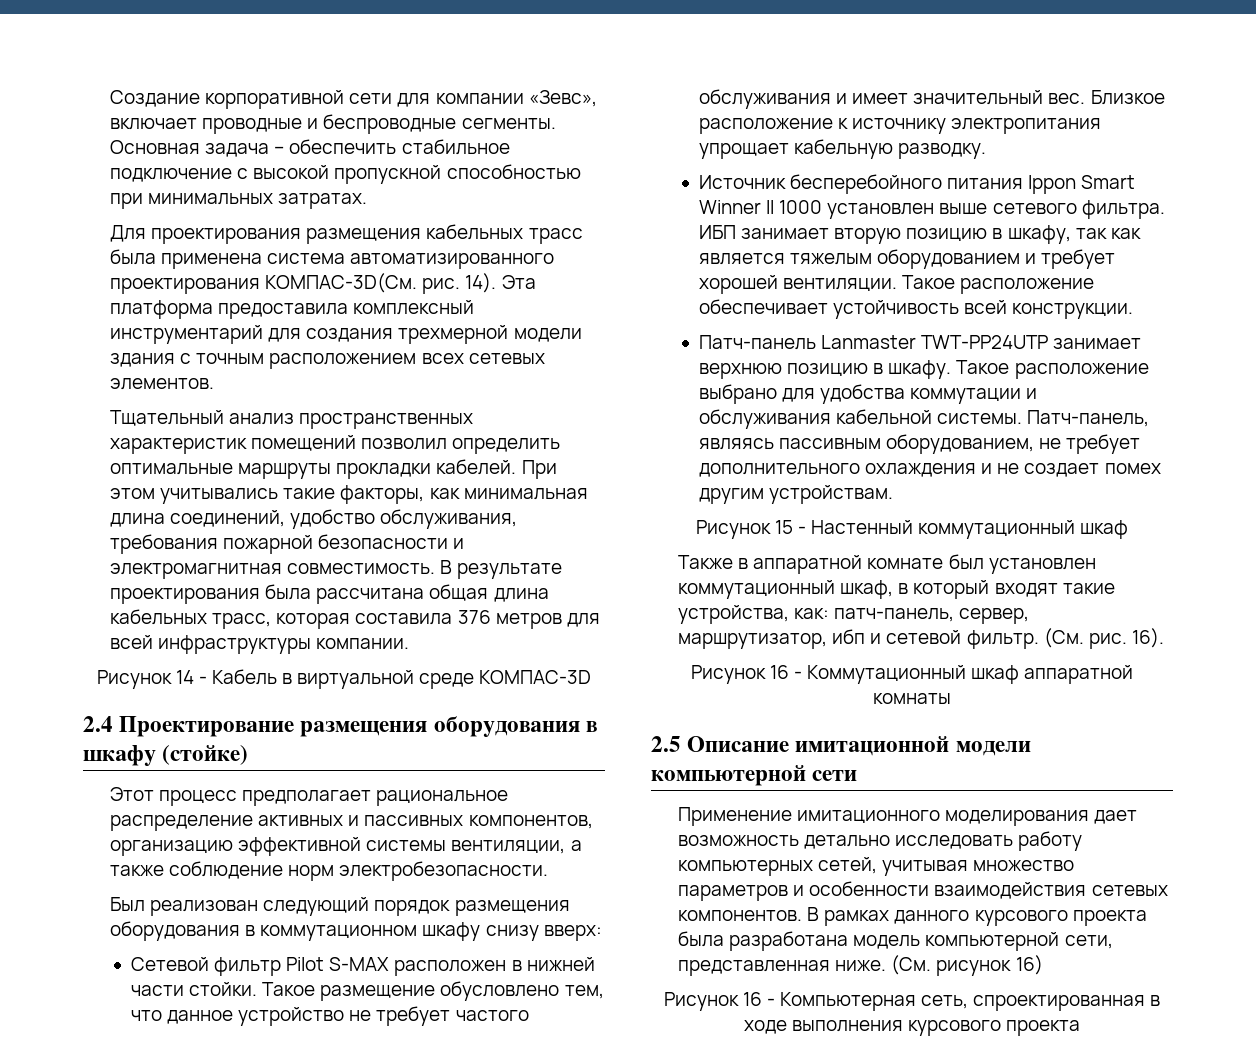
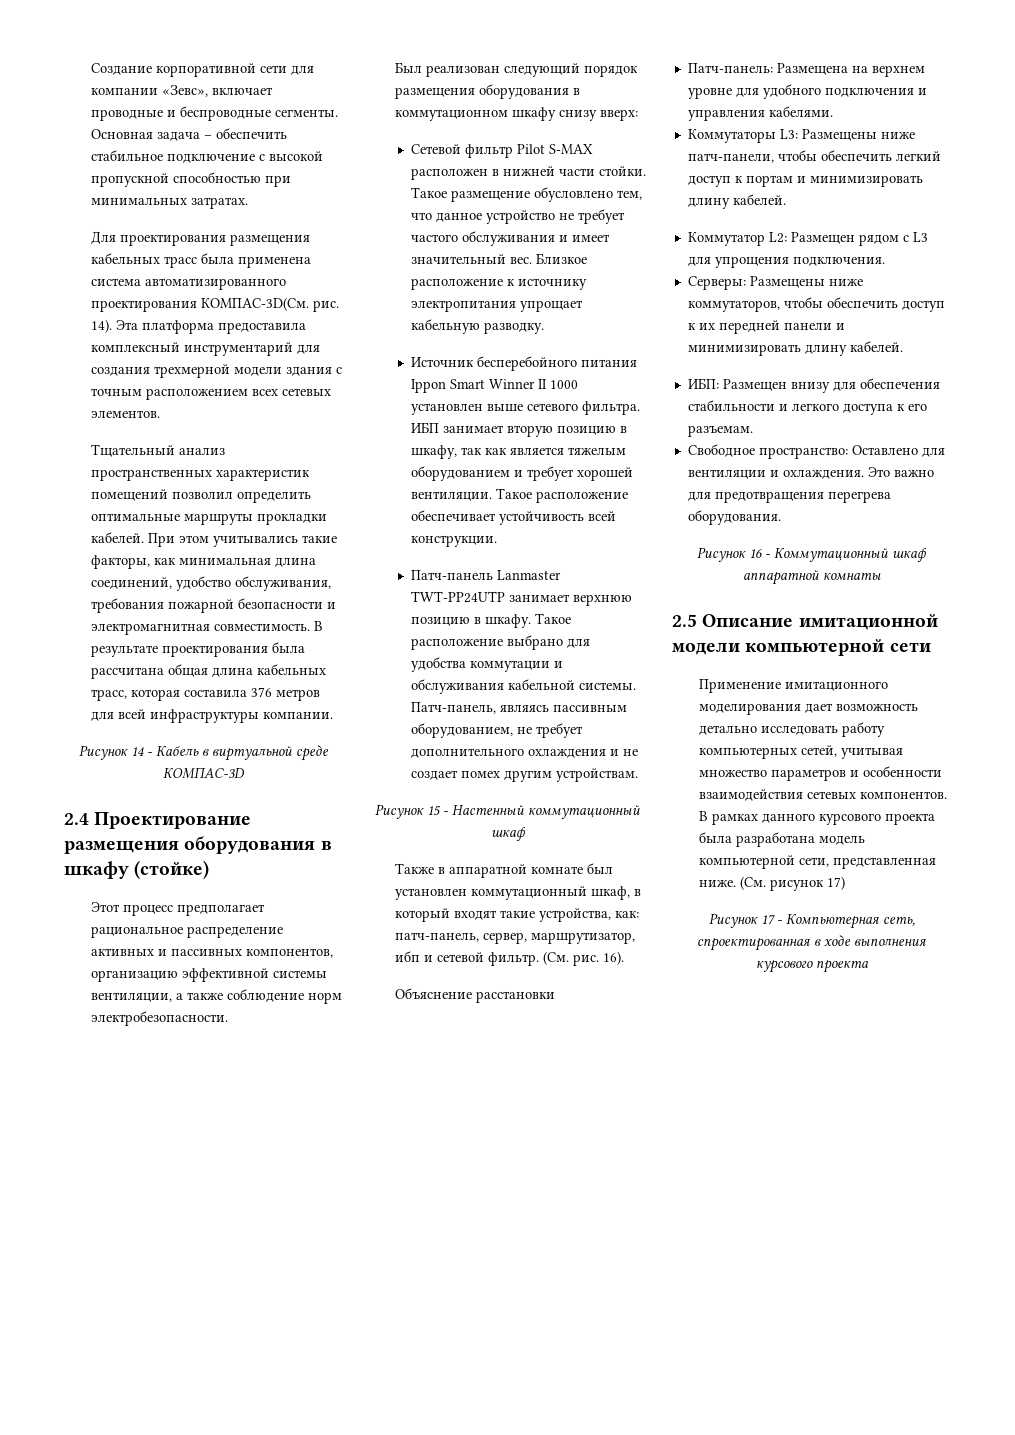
+ Объяснение расстановки
+ Патч-панель: Размещена на верхнем уровне для удобного подключения и управления кабелями.
+ Коммутаторы L3: Размещены ниже патч-панели, чтобы обеспечить легкий доступ к портам и минимизировать длину кабелей.
+ Коммутатор L2: Размещен рядом с L3 для упрощения подключения.
+ Серверы: Размещены ниже коммутаторов, чтобы обеспечить доступ к их передней панели и минимизировать длину кабелей.
+ ИБП: Размещен внизу для обеспечения стабильности и легкого доступа к его разъемам.
+ Свободное пространство: Оставлено для вентиляции и охлаждения. Это важно для предотвращения перегрева оборудования.
- (См. рисунок 16)
- Рисунок 16 - Компьютерная сеть, спроектированная в ходе выполнения курсового проекта
+ (См. рисунок 17)
+ Рисунок 17 - Компьютерная сеть, спроектированная в ходе выполнения курсового проекта

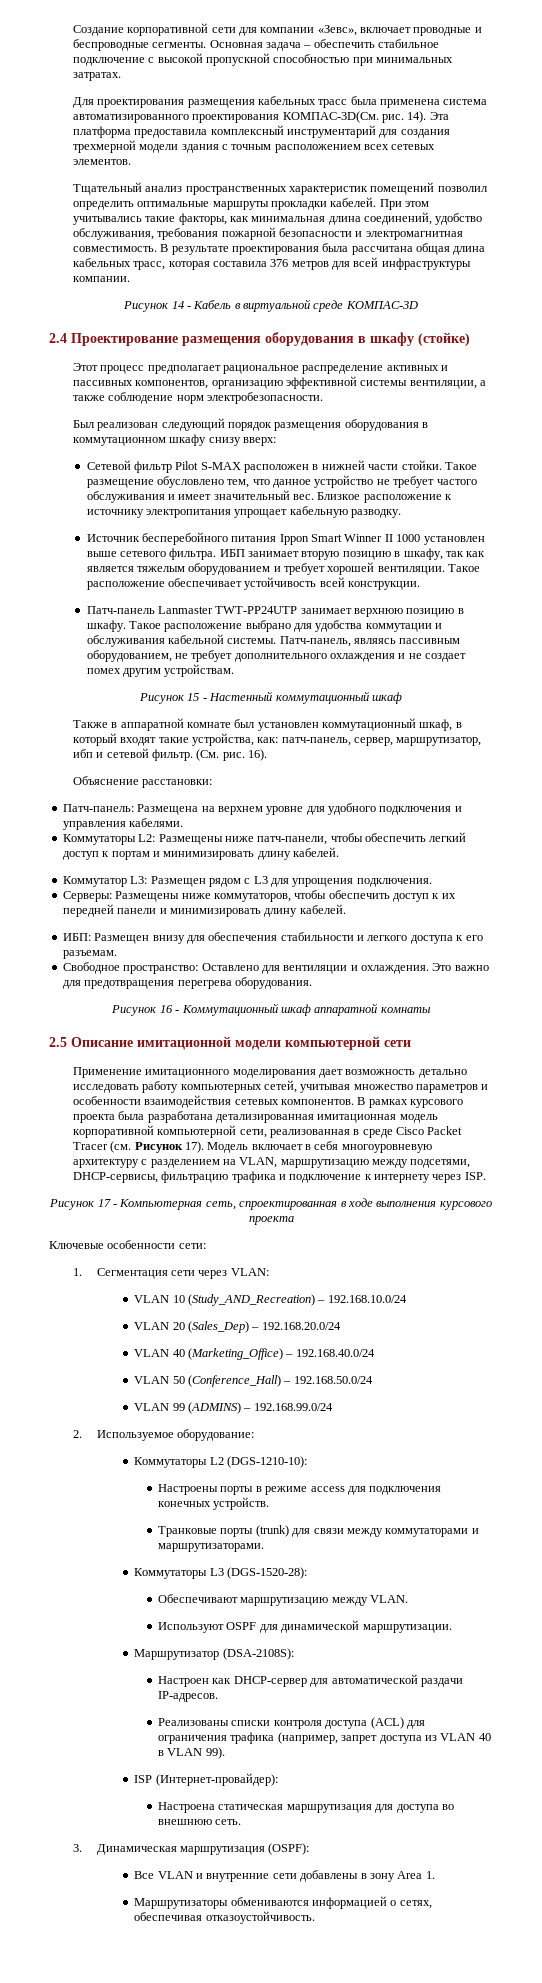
- Объяснение расстановки
+ Объяснение расстановки:
- Коммутаторы L3: Размещены ниже патч-панели, чтобы обеспечить легкий доступ к портам и минимизировать длину кабелей.
+ Коммутаторы L2: Размещены ниже патч-панели, чтобы обеспечить легкий доступ к портам и минимизировать длину кабелей.
- Коммутатор L2: Размещен рядом с L3 для упрощения подключения.
+ Коммутатор L3: Размещен рядом с L3 для упрощения подключения.
- В рамках данного курсового проекта была разработана модель компьютерной сети, представленная ниже. (См. рисунок 17)
+ В рамках курсового проекта была разработана детализированная имитационная модель корпоративной компьютерной сети, реализованная в среде Cisco Packet Tracer (см. Рисунок 17). Модель включает в себя многоуровневую архитектуру с разделением на VLAN, маршрутизацию между подсетями, DHCP-сервисы, фильтрацию трафика и подключение к интернету через ISP.
+ Ключевые особенности сети:
+ 1. Сегментация сети через VLAN:
+ VLAN 10 (Study_AND_Recreation) – 192.168.10.0/24
+ VLAN 20 (Sales_Dep) – 192.168.20.0/24
+ VLAN 40 (Marketing_Office) – 192.168.40.0/24
+ VLAN 50 (Conference_Hall) – 192.168.50.0/24
+ VLAN 99 (ADMINS) – 192.168.99.0/24
+ 2. Используемое оборудование:
+ Коммутаторы L2 (DGS-1210-10):
+ Настроены порты в режиме access для подключения конечных устройств.
+ Транковые порты (trunk) для связи между коммутаторами и маршрутизаторами.
+ Коммутаторы L3 (DGS-1520-28):
+ Обеспечивают маршрутизацию между VLAN.
+ Используют OSPF для динамической маршрутизации.
+ Маршрутизатор (DSA-2108S):
+ Настроен как DHCP-сервер для автоматической раздачи IP-адресов.
+ Реализованы списки контроля доступа (ACL) для ограничения трафика (например, запрет доступа из VLAN 40 в VLAN 99).
+ ISP (Интернет-провайдер):
+ Настроена статическая маршрутизация для доступа во внешнюю сеть.
+ 3. Динамическая маршрутизация (OSPF):
+ Все VLAN и внутренние сети добавлены в зону Area 1.
+ Маршрутизаторы обмениваются информацией о сетях, обеспечивая отказоустойчивость.

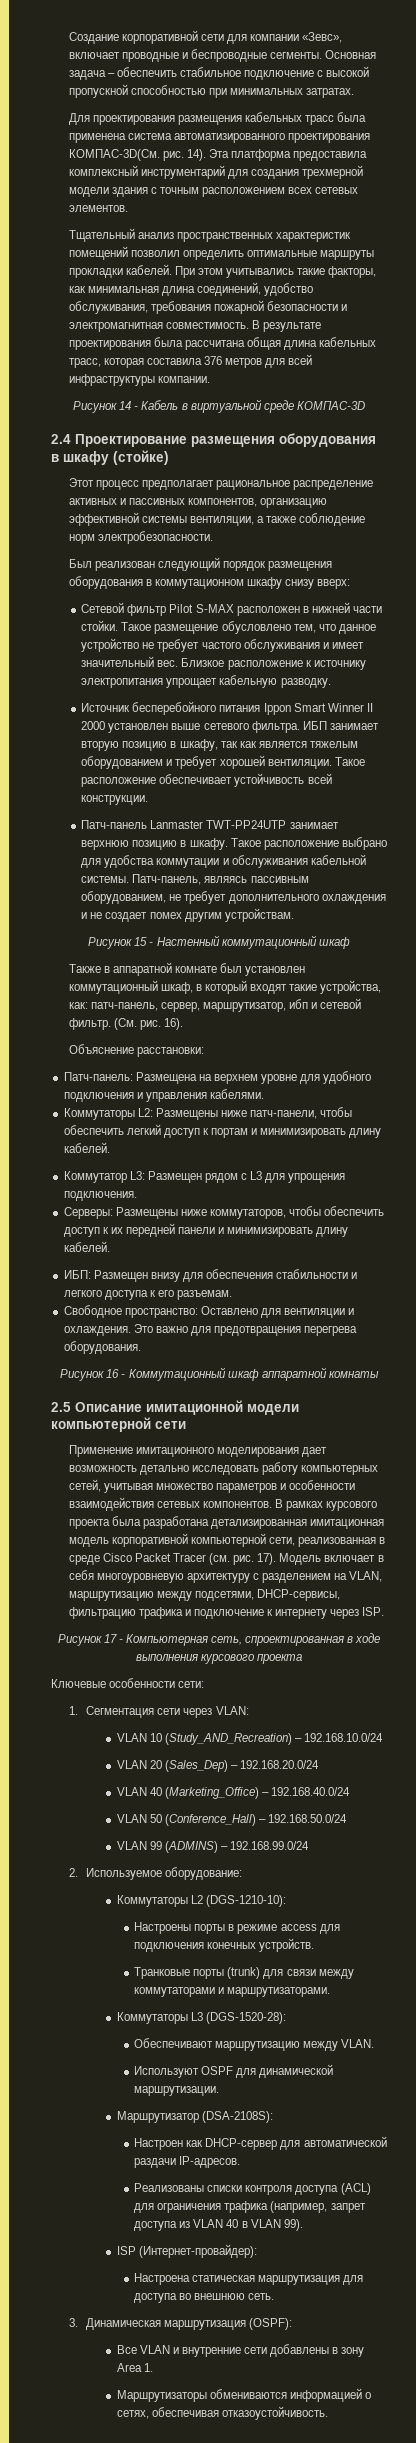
- Источник бесперебойного питания Ippon Smart Winner II 1000 установлен выше сетевого фильтра.
+ Источник бесперебойного питания Ippon Smart Winner II 2000 установлен выше сетевого фильтра.
- В рамках курсового проекта была разработана детализированная имитационная модель корпоративной компьютерной сети, реализованная в среде Cisco Packet Tracer (см. Рисунок 17).
+ В рамках курсового проекта была разработана детализированная имитационная модель корпоративной компьютерной сети, реализованная в среде Cisco Packet Tracer (см. рис. 17).

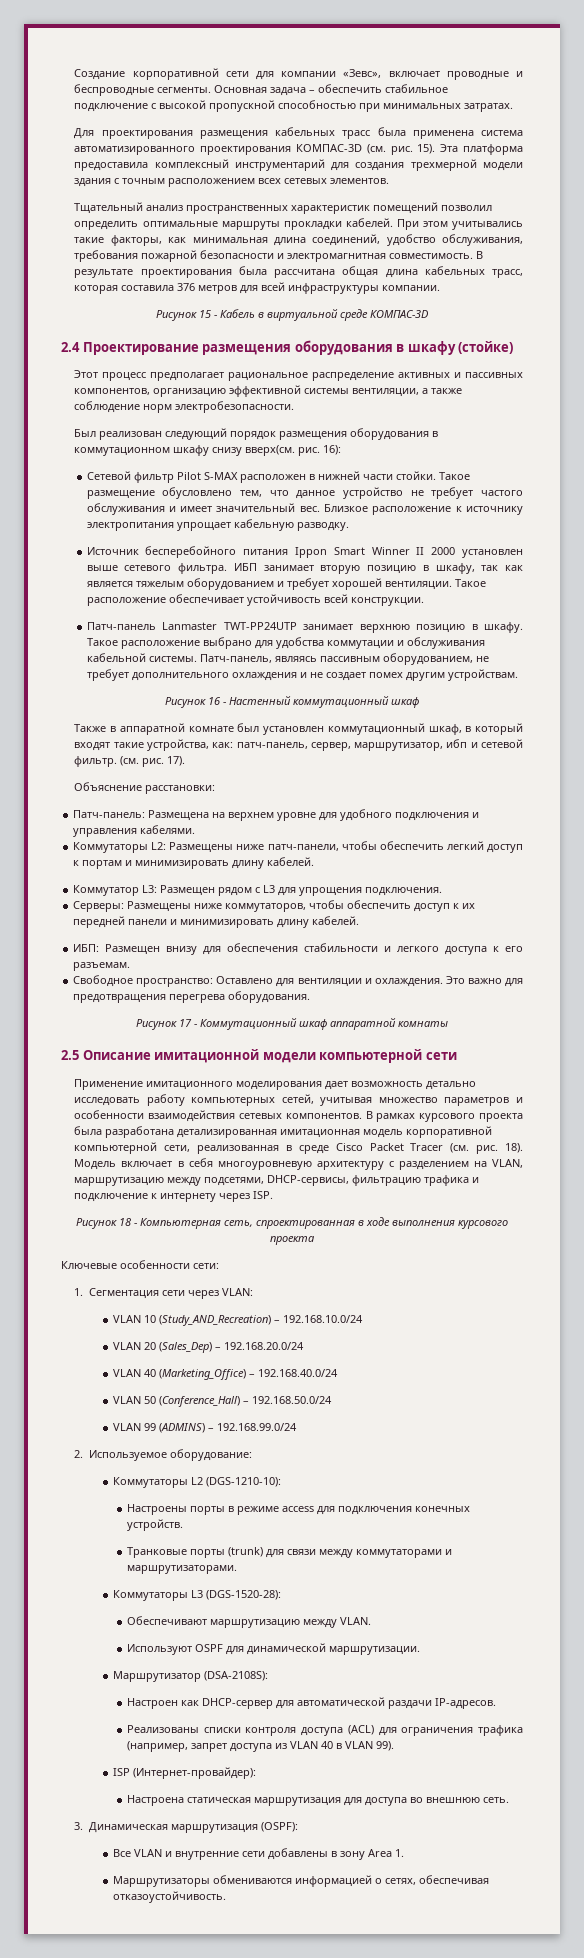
- Для проектирования размещения кабельных трасс была применена система автоматизированного проектирования КОМПАС-3D(См. рис. 14).
+ Для проектирования размещения кабельных трасс была применена система автоматизированного проектирования КОМПАС-3D (cм. рис. 15).
- Рисунок 14 - Кабель в виртуальной среде КОМПАС-3D
+ Рисунок 15 - Кабель в виртуальной среде КОМПАС-3D
- Был реализован следующий порядок размещения оборудования в коммутационном шкафу снизу вверх:
+ Был реализован следующий порядок размещения оборудования в коммутационном шкафу снизу вверх(см. рис. 16):
- Рисунок 15 - Настенный коммутационный шкаф
+ Рисунок 16 - Настенный коммутационный шкаф
- (См. рис. 16).
+ (см. рис. 17).
- Рисунок 16 - Коммутационный шкаф аппаратной комнаты
+ Рисунок 17 - Коммутационный шкаф аппаратной комнаты
- 17).
+ 18).
- Рисунок 17 - Компьютерная сеть, спроектированная в ходе выполнения курсового проекта
+ Рисунок 18 - Компьютерная сеть, спроектированная в ходе выполнения курсового проекта

